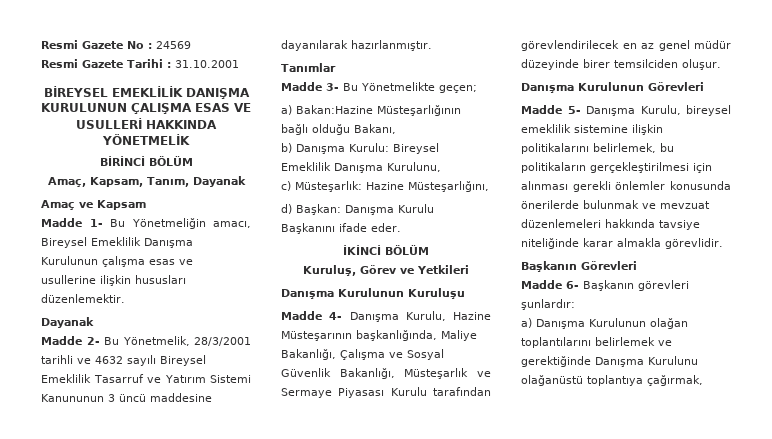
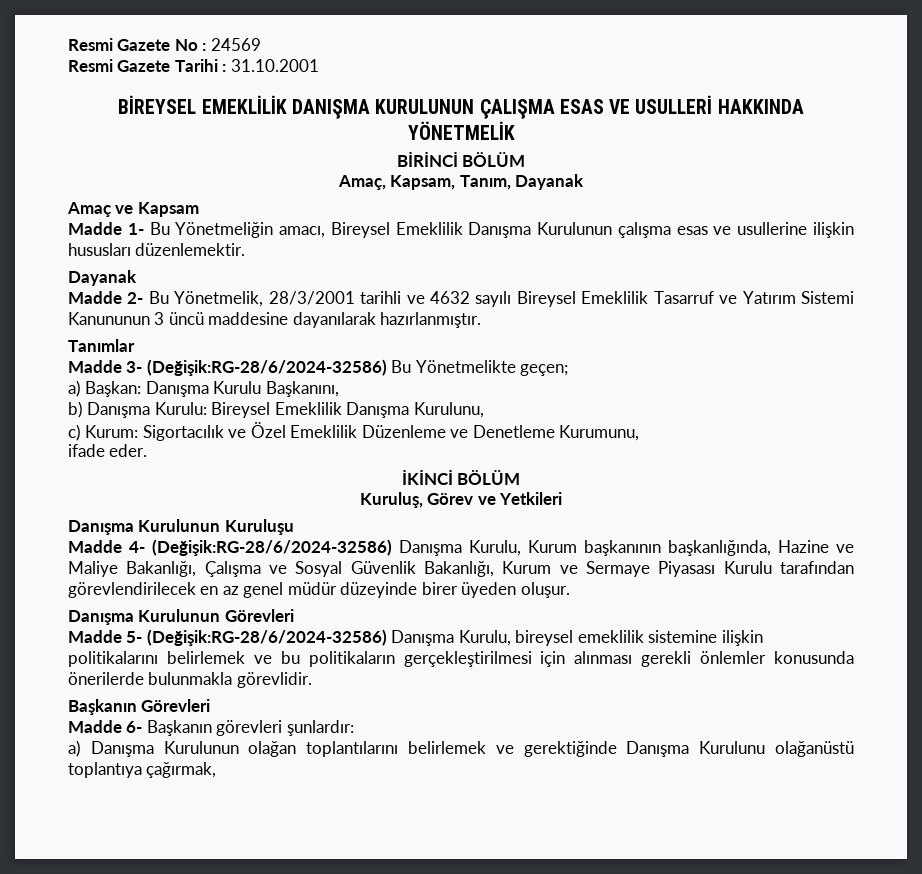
- Madde 3- Bu Yönetmelikte geçen;
+ Madde 3- (Değişik:RG-28/6/2024-32586) Bu Yönetmelikte geçen;
- a) Bakan:Hazine Müsteşarlığının bağlı olduğu Bakanı,
+ a) Başkan: Danışma Kurulu Başkanını,
- c) Müsteşarlık: Hazine Müsteşarlığını,
- d) Başkan: Danışma Kurulu Başkanını ifade eder.
+ c) Kurum: Sigortacılık ve Özel Emeklilik Düzenleme ve Denetleme Kurumunu,
+ ifade eder.
- Madde 4- Danışma Kurulu, Hazine Müsteşarının başkanlığında, Maliye Bakanlığı, Çalışma ve Sosyal Güvenlik Bakanlığı, Müsteşarlık ve Sermaye Piyasası Kurulu tarafından görevlendirilecek en az genel müdür düzeyinde birer temsilciden oluşur.
+ Madde 4- (Değişik:RG-28/6/2024-32586) Danışma Kurulu, Kurum başkanının başkanlığında, Hazine ve Maliye Bakanlığı, Çalışma ve Sosyal Güvenlik Bakanlığı, Kurum ve Sermaye Piyasası Kurulu tarafından görevlendirilecek en az genel müdür düzeyinde birer üyeden oluşur.
- Madde 5- Danışma Kurulu, bireysel emeklilik sistemine ilişkin politikalarını belirlemek, bu politikaların gerçekleştirilmesi için alınması gerekli önlemler konusunda önerilerde bulunmak ve mevzuat düzenlemeleri hakkında tavsiye niteliğinde karar almakla görevlidir.
+ Madde 5- (Değişik:RG-28/6/2024-32586) Danışma Kurulu, bireysel emeklilik sistemine ilişkin politikalarını belirlemek ve bu politikaların gerçekleştirilmesi için alınması gerekli önlemler konusunda önerilerde bulunmakla görevlidir.

